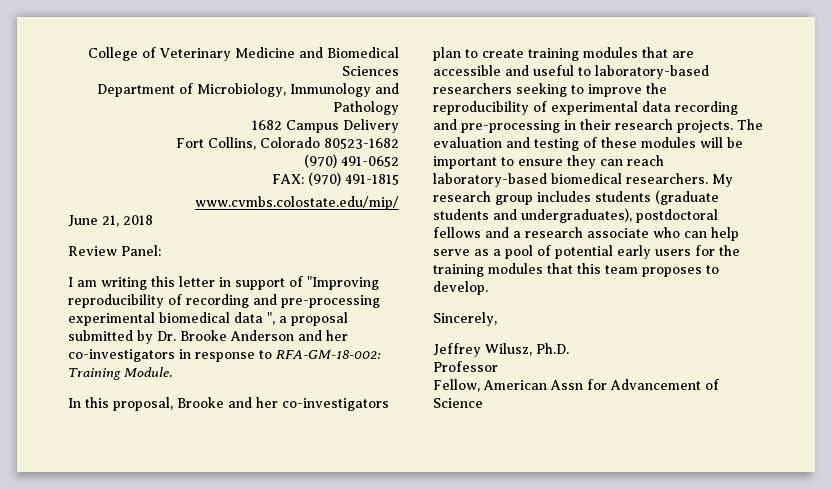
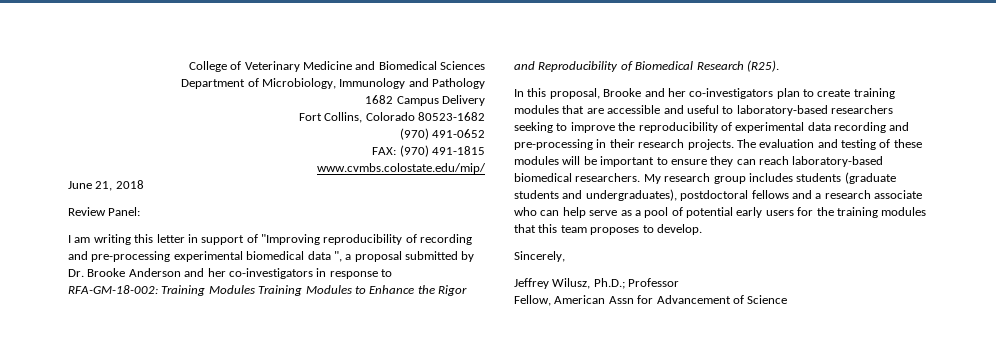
- I am writing this letter in support of "Improving reproducibility of recording and pre-processing experimental biomedical data ", a proposal submitted by Dr. Brooke Anderson and her co-investigators in response to RFA-GM-18-002: Training Module.
+ I am writing this letter in support of "Improving reproducibility of recording and pre-processing experimental biomedical data ", a proposal submitted by Dr. Brooke Anderson and her co-investigators in response to RFA-GM-18-002: Training Modules Training Modules to Enhance the Rigor and Reproducibility of Biomedical Research (R25).
- Jeffrey Wilusz, Ph.D.
- Professor
+ Jeffrey Wilusz, Ph.D.; Professor

